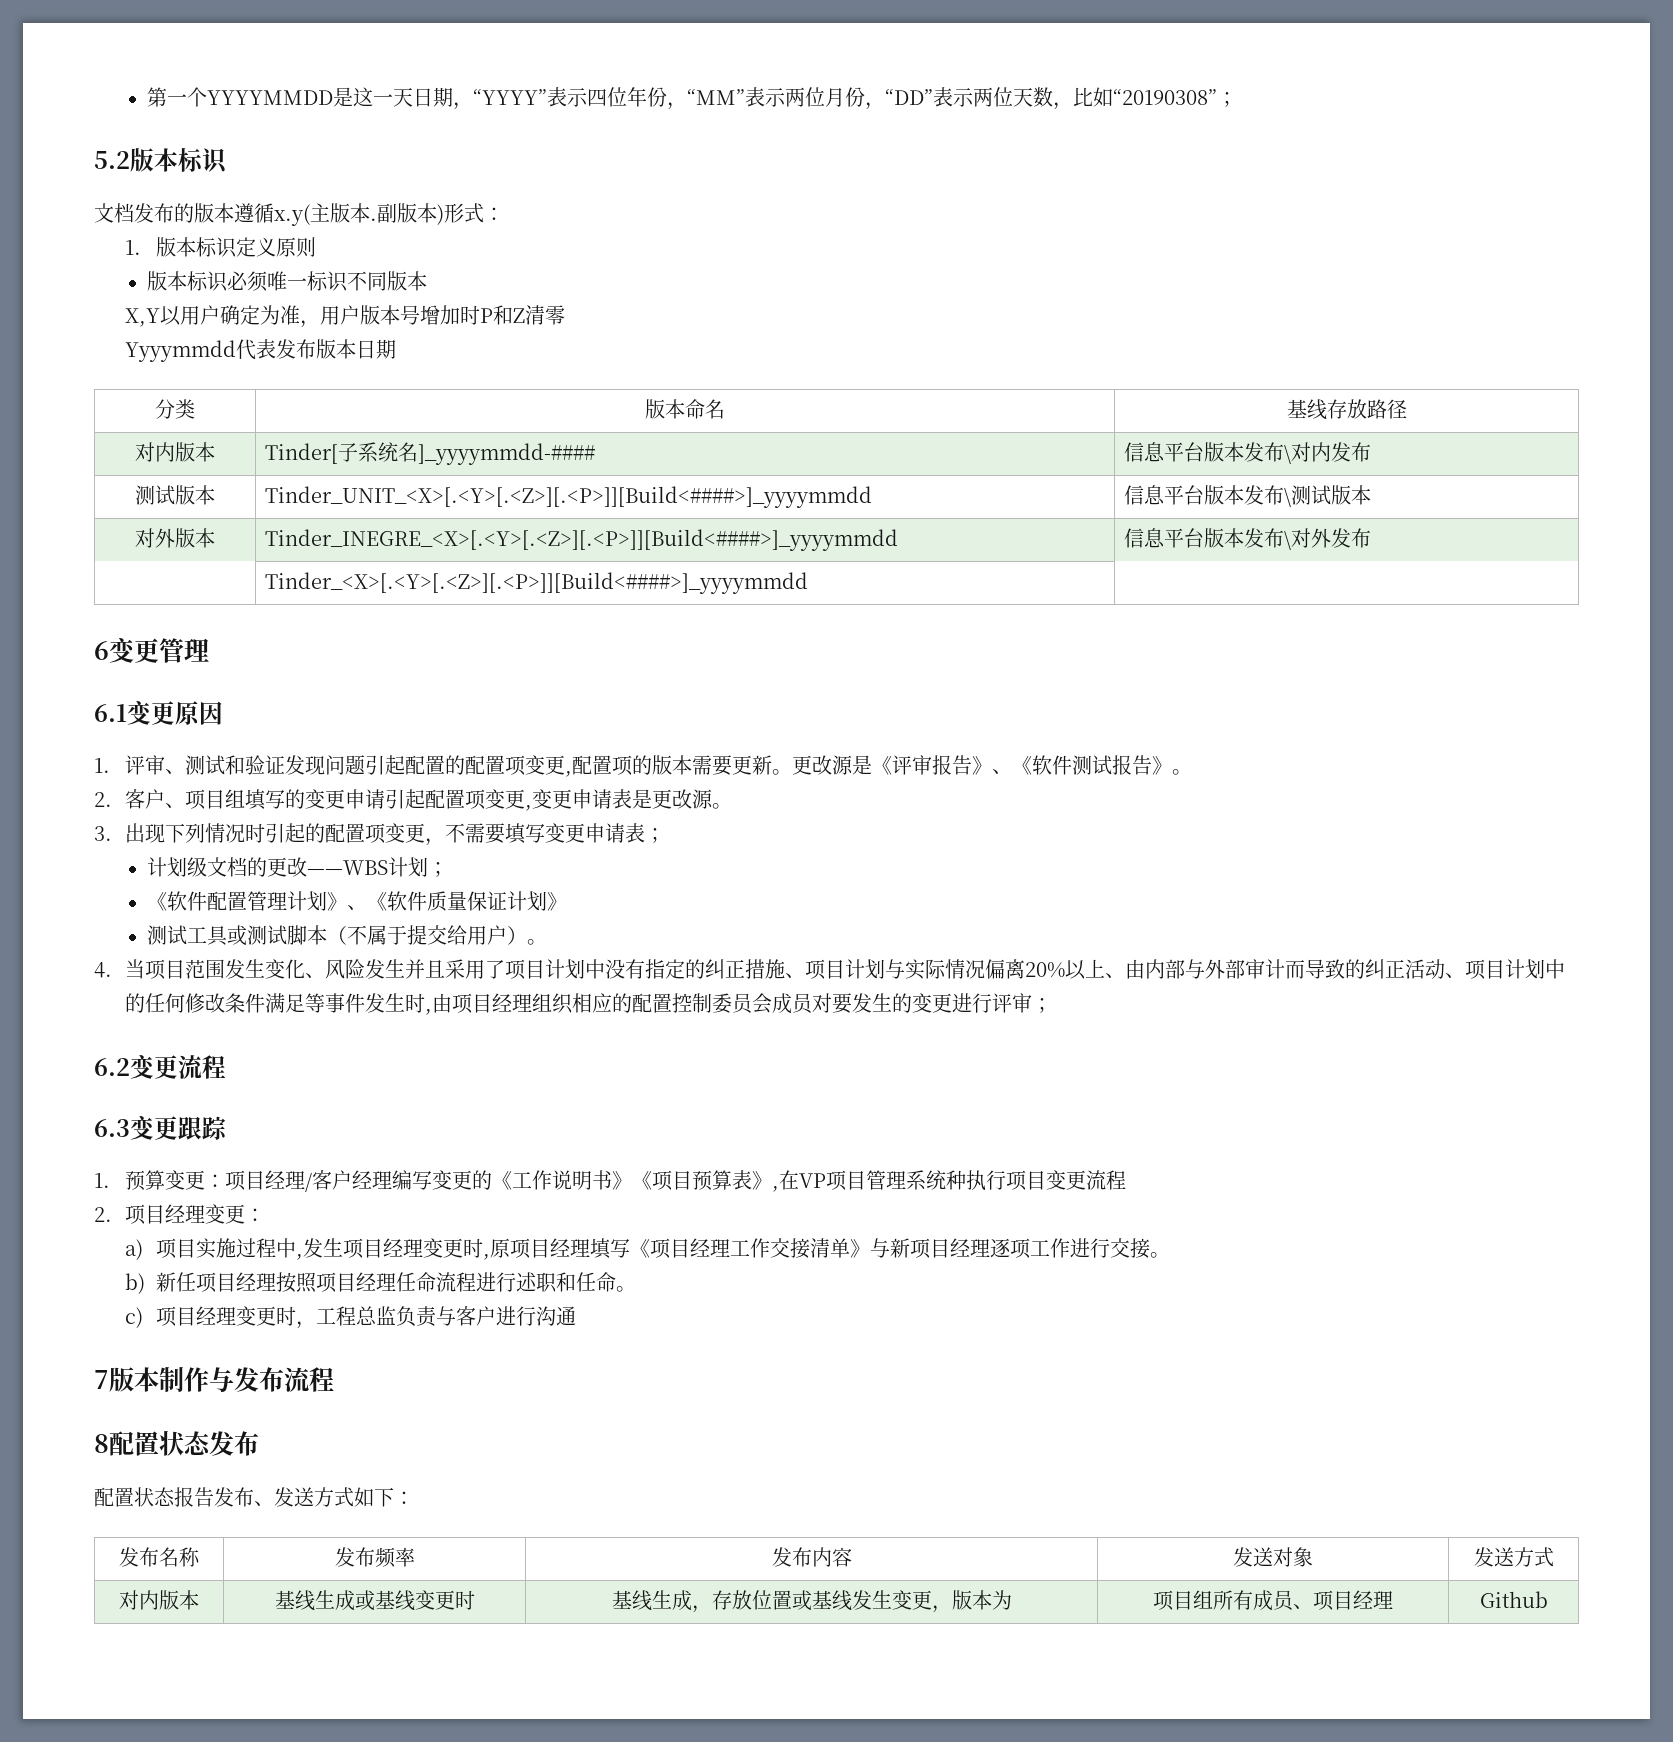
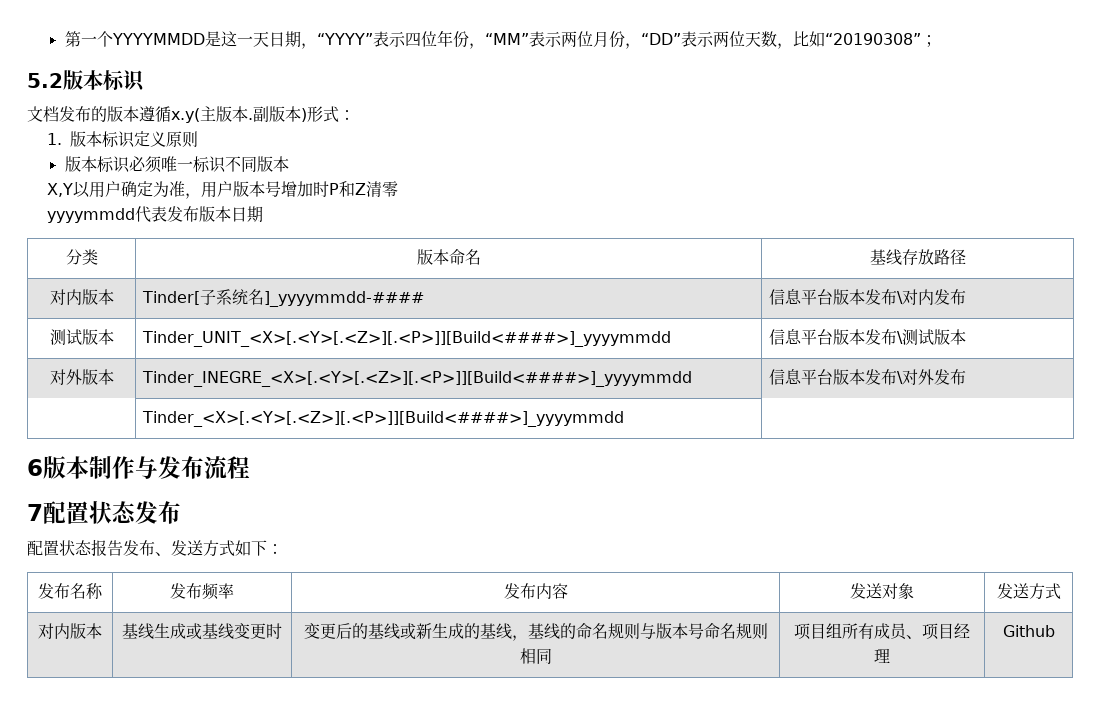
- Yyyymmdd代表发布版本日期
+ yyyymmdd代表发布版本日期
- 6变更管理
- 6.1变更原因
- 1.评审、测试和验证发现问题引起配置的配置项变更,配置项的版本需要更新。更改源是《评审报告》、《软件测试报告》。
- 2.客户、项目组填写的变更申请引起配置项变更,变更申请表是更改源。
- 3.出现下列情况时引起的配置项变更，不需要填写变更申请表；
- 计划级文档的更改——WBS计划；
- 《软件配置管理计划》、《软件质量保证计划》
- 测试工具或测试脚本（不属于提交给用户）。
- 4.当项目范围发生变化、风险发生并且采用了项目计划中没有指定的纠正措施、项目计划与实际情况偏离20%以上、由内部与外部审计而导致的纠正活动、项目计划中的任何修改条件满足等事件发生时,由项目经理组织相应的配置控制委员会成员对要发生的变更进行评审；
- 6.2变更流程
- 6.3变更跟踪
- 1.预算变更：项目经理/客户经理编写变更的《工作说明书》《项目预算表》,在VP项目管理系统种执行项目变更流程
- 2.项目经理变更：
- a)项目实施过程中,发生项目经理变更时,原项目经理填写《项目经理工作交接清单》与新项目经理逐项工作进行交接。
- b)新任项目经理按照项目经理任命流程进行述职和任命。
- c)项目经理变更时，工程总监负责与客户进行沟通
- 7版本制作与发布流程
+ 6版本制作与发布流程
- 8配置状态发布
+ 7配置状态发布
- 对内版本 | 基线生成或基线变更时 | 基线生成，存放位置或基线发生变更，版本为 | 项目组所有成员、项目经理 | Github
+ 对内版本 | 基线生成或基线变更时 | 变更后的基线或新生成的基线，基线的命名规则与版本号命名规则相同 | 项目组所有成员、项目经理 | Github

